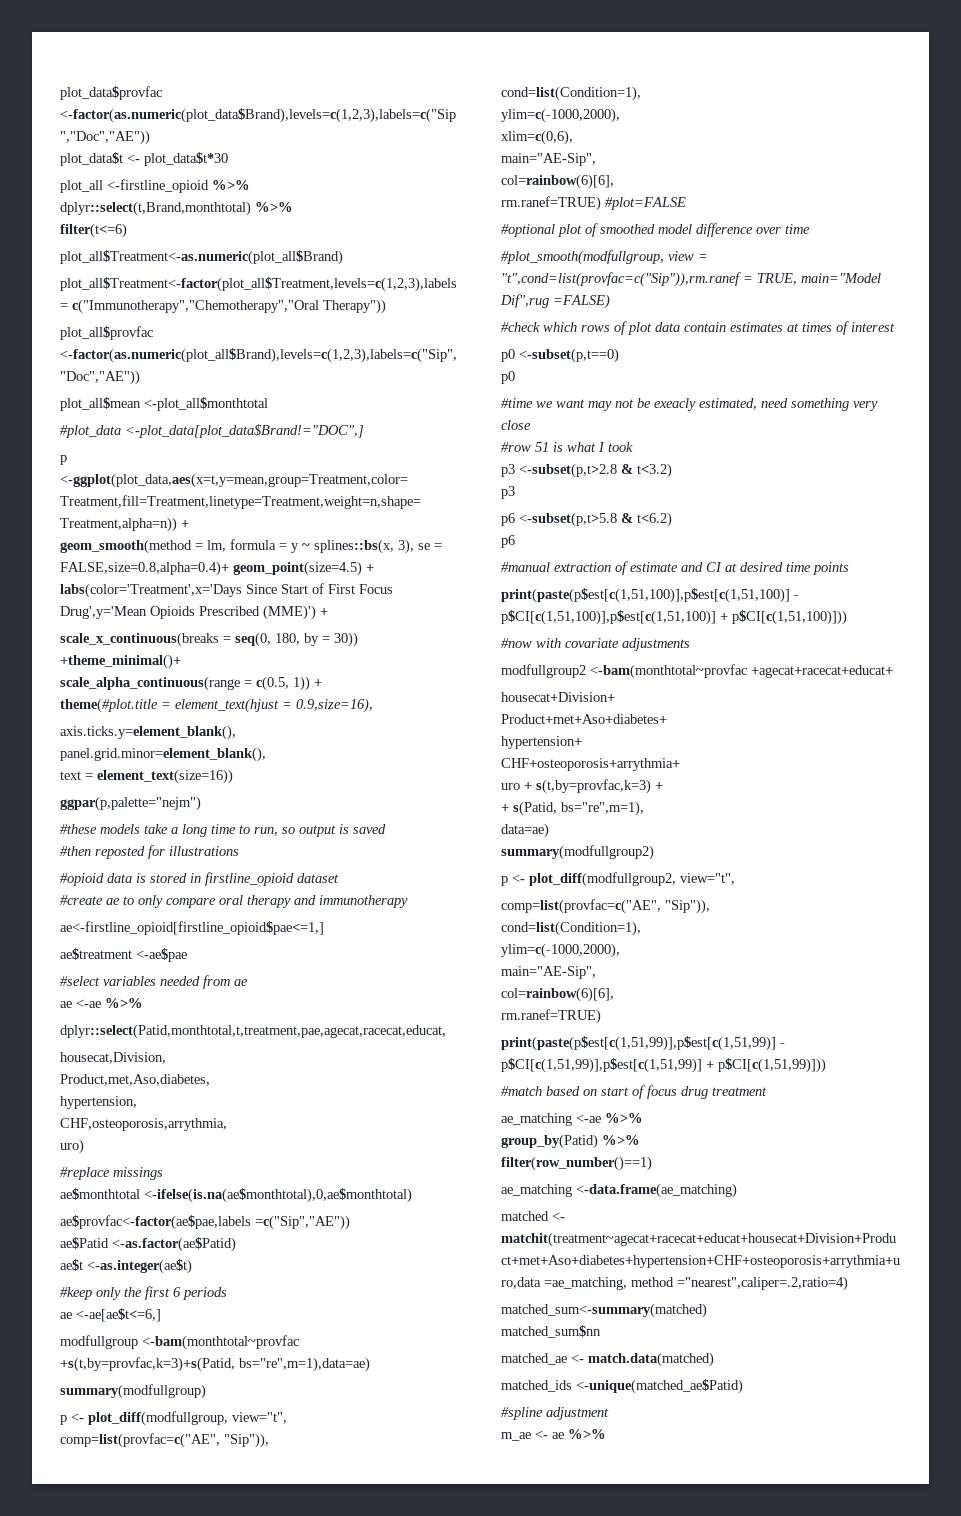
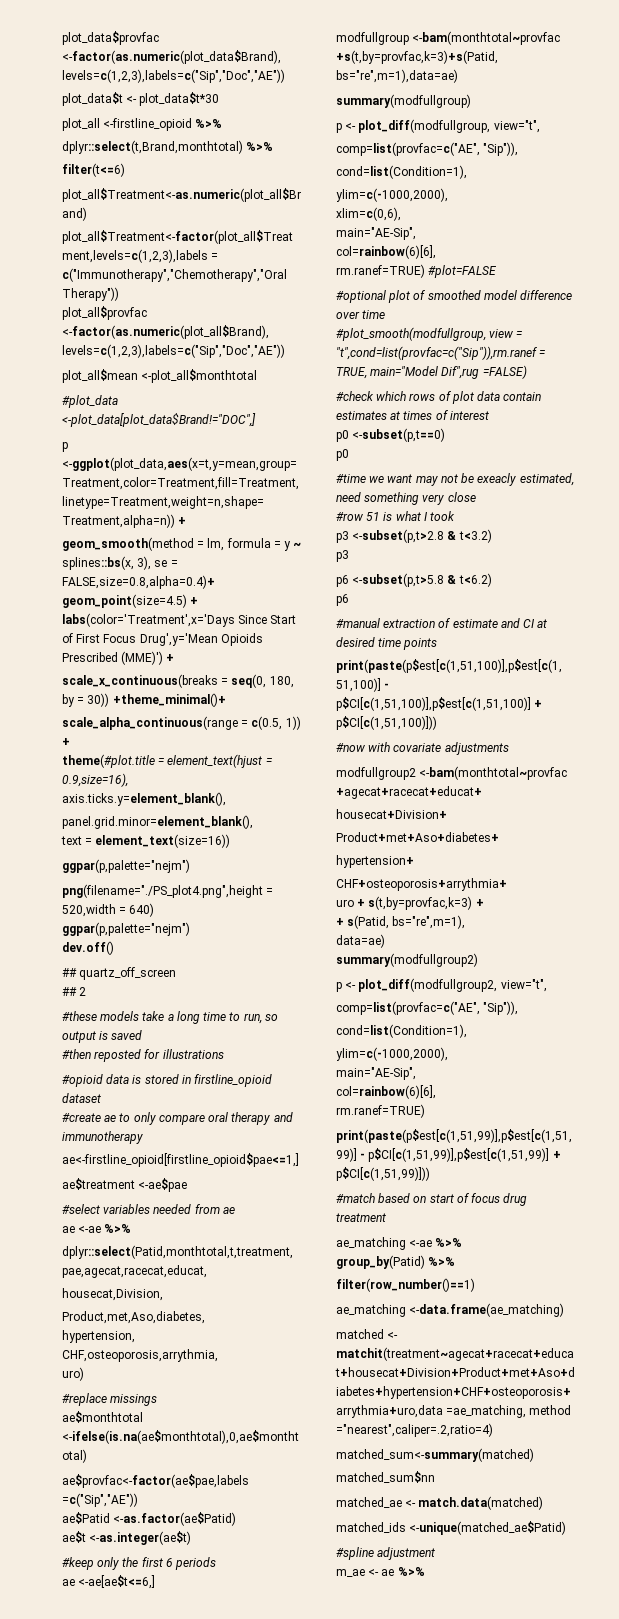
+ png(filename="./PS_plot4.png",height = 520,width = 640)
+ ggpar(p,palette="nejm")
+ dev.off()
+ ## quartz_off_screen
+ ## 2

